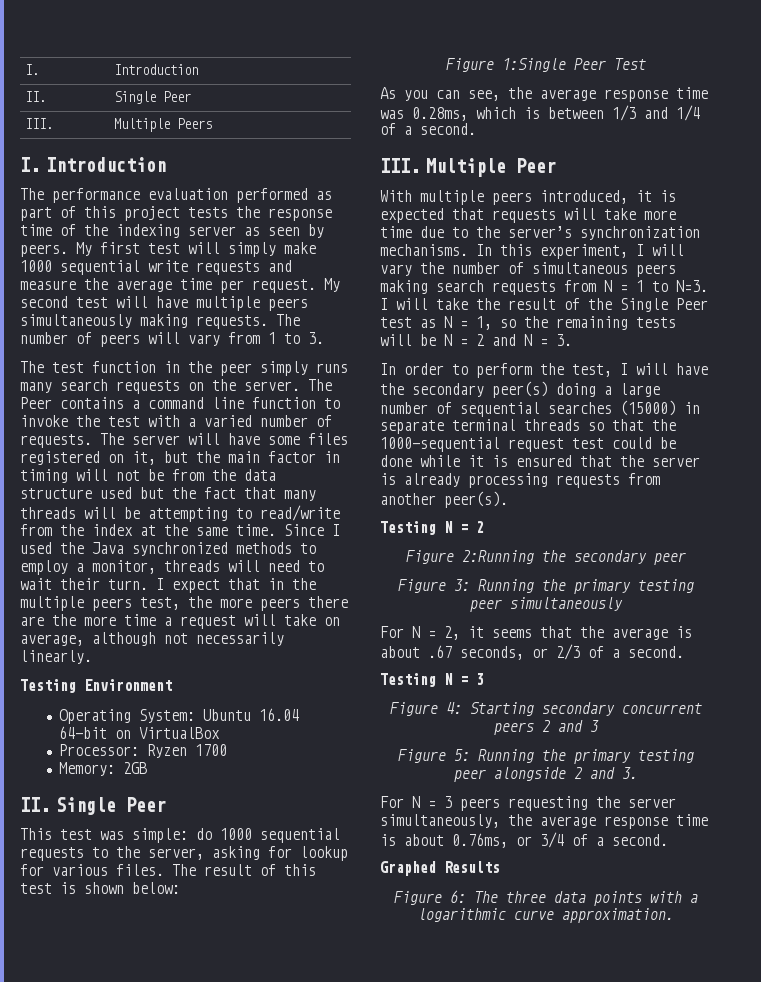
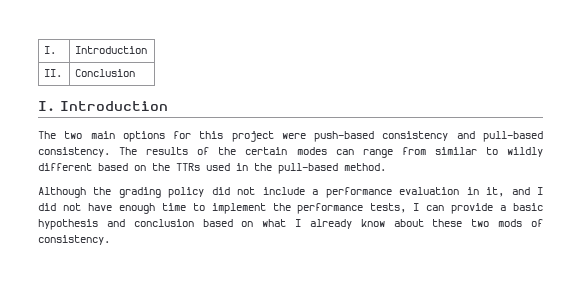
- II. | Single Peer
- III. | Multiple Peers
+ II. | Conclusion
  I. Introduction
- The performance evaluation performed as part of this project tests the response time of the indexing server as seen by peers. My first test will simply make 1000 sequential write requests and measure the average time per request. My second test will have multiple peers simultaneously making requests. The number of peers will vary from 1 to 3.
- The test function in the peer simply runs many search requests on the server. The Peer contains a command line function to invoke the test with a varied number of requests. The server will have some files registered on it, but the main factor in timing will not be from the data structure used but the fact that many threads will be attempting to read/write from the index at the same time. Since I used the Java synchronized methods to employ a monitor, threads will need to wait their turn. I expect that in the multiple peers test, the more peers there are the more time a request will take on average, although not necessarily linearly.
- Testing Environment
- Operating System: Ubuntu 16.04 64-bit on VirtualBox
- Processor: Ryzen 1700
- Memory: 2GB
- II. Single Peer
- This test was simple: do 1000 sequential requests to the server, asking for lookup for various files. The result of this test is shown below:
- Figure 1:Single Peer Test
- As you can see, the average response time was 0.28ms, which is between 1/3 and 1/4 of a second.
- III. Multiple Peer
- With multiple peers introduced, it is expected that requests will take more time due to the server’s synchronization mechanisms. In this experiment, I will vary the number of simultaneous peers making search requests from N = 1 to N=3. I will take the result of the Single Peer test as N = 1, so the remaining tests will be N = 2 and N = 3.
- In order to perform the test, I will have the secondary peer(s) doing a large number of sequential searches (15000) in separate terminal threads so that the 1000-sequential request test could be done while it is ensured that the server is already processing requests from another peer(s).
- Testing N = 2
- Figure 2:Running the secondary peer
- Figure 3: Running the primary testing peer simultaneously
- For N = 2, it seems that the average is about .67 seconds, or 2/3 of a second.
- Testing N = 3
- Figure 4: Starting secondary concurrent peers 2 and 3
- Figure 5: Running the primary testing peer alongside 2 and 3.
- For N = 3 peers requesting the server simultaneously, the average response time is about 0.76ms, or 3/4 of a second.
- Graphed Results
- Figure 6: The three data points with a logarithmic curve approximation.
+ The two main options for this project were push-based consistency and pull-based consistency. The results of the certain modes can range from similar to wildly different based on the TTRs used in the pull-based method.
+ Although the grading policy did not include a performance evaluation in it, and I did not have enough time to implement the performance tests, I can provide a basic hypothesis and conclusion based on what I already know about these two mods of consistency.

